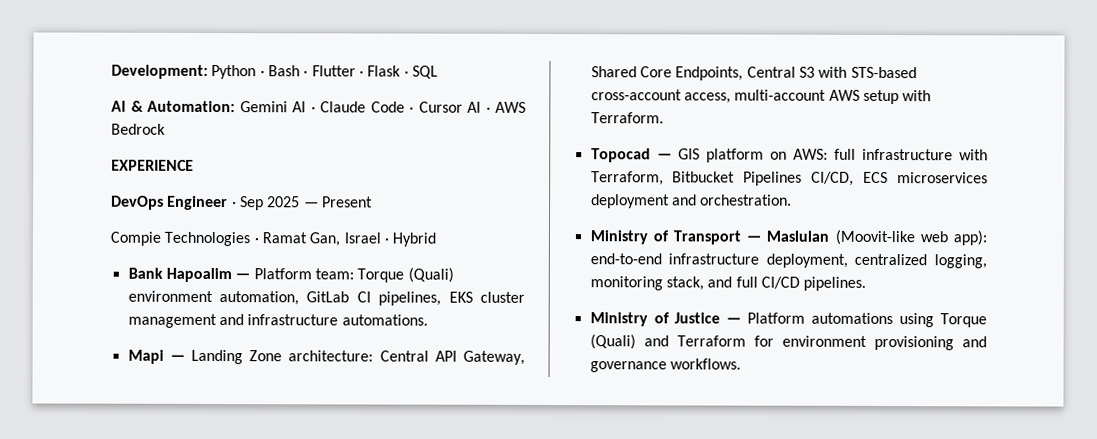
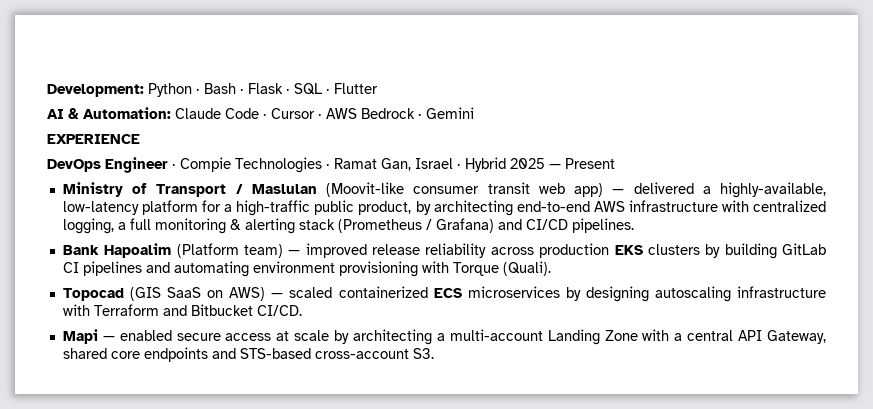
- Development: Python · Bash · Flutter · Flask · SQL
+ Development: Python · Bash · Flask · SQL · Flutter
- AI & Automation: Gemini AI · Claude Code · Cursor AI · AWS Bedrock
+ AI & Automation: Claude Code · Cursor · AWS Bedrock · Gemini
- DevOps Engineer · Sep 2025 — Present
- Compie Technologies · Ramat Gan, Israel · Hybrid
- Bank Hapoalim — Platform team: Torque (Quali) environment automation, GitLab CI pipelines, EKS cluster management and infrastructure automations.
- Mapi — Landing Zone architecture: Central API Gateway, Shared Core Endpoints, Central S3 with STS-based cross-account access, multi-account AWS setup with Terraform.
- Topocad — GIS platform on AWS: full infrastructure with Terraform, Bitbucket Pipelines CI/CD, ECS microservices deployment and orchestration.
+ DevOps Engineer · Compie Technologies · Ramat Gan, Israel · Hybrid 2025 — Present
- Ministry of Transport — Maslulan (Moovit-like web app): end-to-end infrastructure deployment, centralized logging, monitoring stack, and full CI/CD pipelines.
- Ministry of Justice — Platform automations using Torque (Quali) and Terraform for environment provisioning and governance workflows.
+ Ministry of Transport / Maslulan (Moovit-like consumer transit web app) — delivered a highly-available, low-latency platform for a high-traffic public product, by architecting end-to-end AWS infrastructure with centralized logging, a full monitoring & alerting stack (Prometheus / Grafana) and CI/CD pipelines.
+ Bank Hapoalim (Platform team) — improved release reliability across production EKS clusters by building GitLab CI pipelines and automating environment provisioning with Torque (Quali).
+ Topocad (GIS SaaS on AWS) — scaled containerized ECS microservices by designing autoscaling infrastructure with Terraform and Bitbucket CI/CD.
+ Mapi — enabled secure access at scale by architecting a multi-account Landing Zone with a central API Gateway, shared core endpoints and STS-based cross-account S3.

